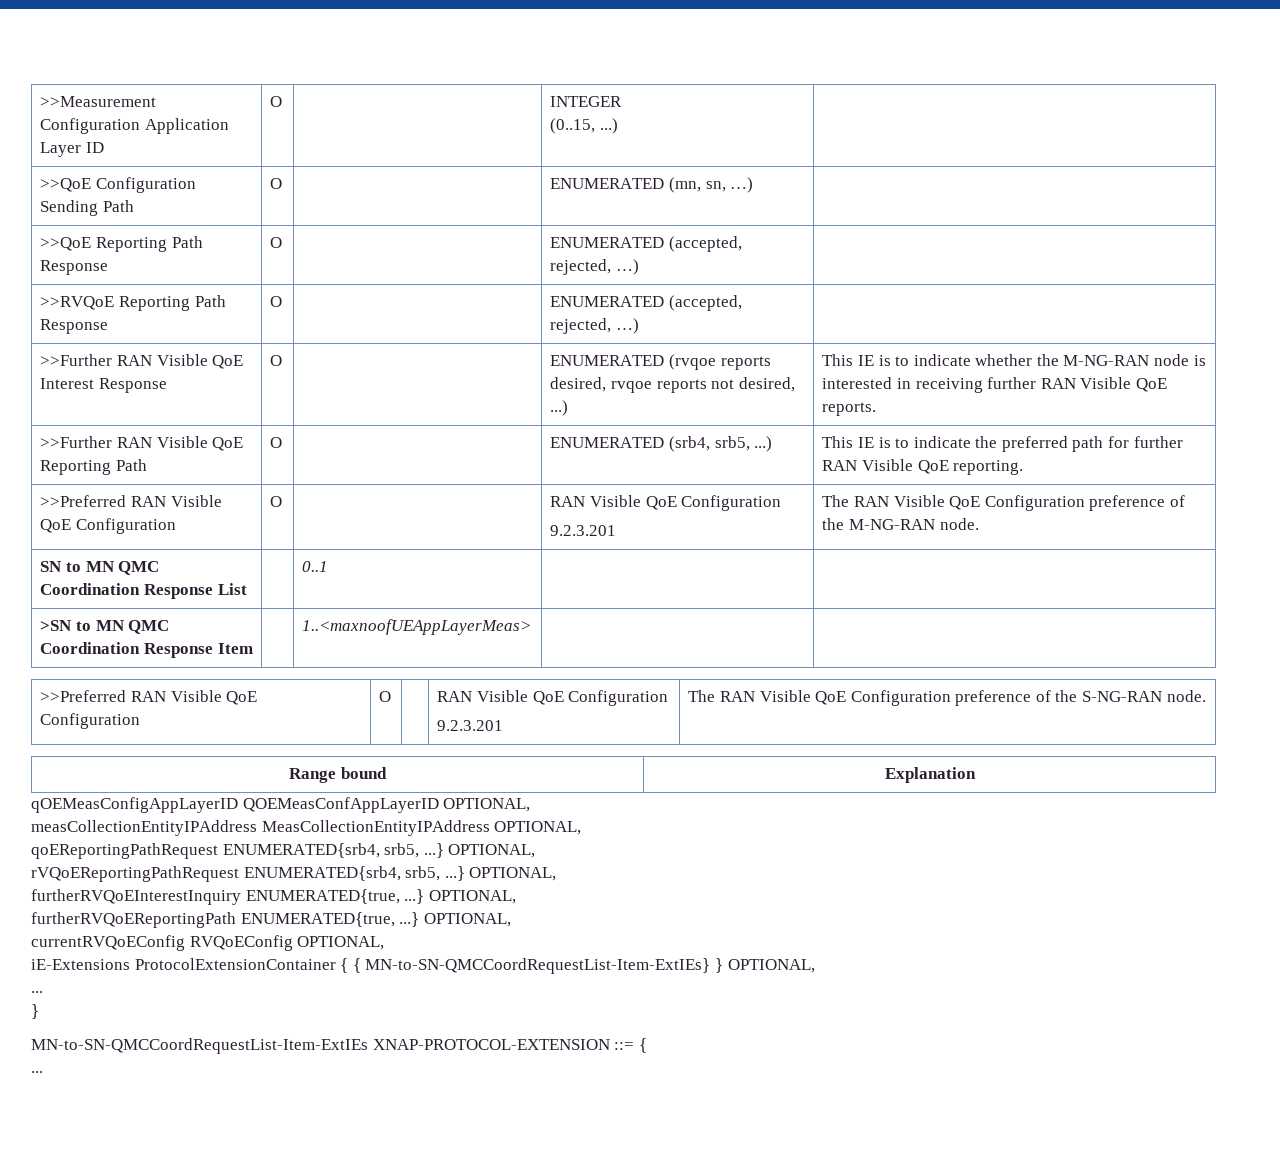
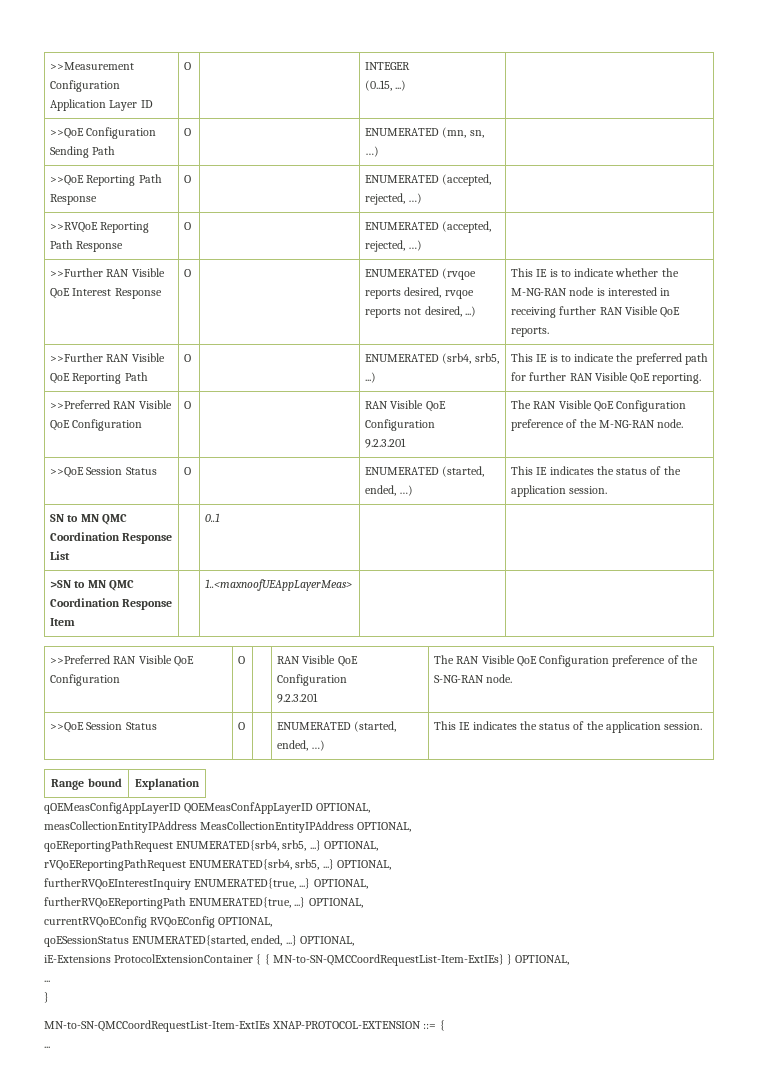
  >>Further RAN Visible QoE Reporting Path | O | | ENUMERATED (srb4, srb5, ...) | This IE is to indicate the preferred path for further RAN Visible QoE reporting.
  >>Preferred RAN Visible QoE Configuration | O | | RAN Visible QoE Configuration
  9.2.3.201 | The RAN Visible QoE Configuration preference of the M-NG-RAN node.
+ >>QoE Session Status | O | | ENUMERATED (started, ended, …) | This IE indicates the status of the application session.
  >SN to MN QMC Coordination Response Item | | 1..<maxnoofUEAppLayerMeas> | |
  >>Preferred RAN Visible QoE Configuration | O | | RAN Visible QoE Configuration
  9.2.3.201 | The RAN Visible QoE Configuration preference of the S-NG-RAN node.
+ >>QoE Session Status | O | | ENUMERATED (started, ended, …) | This IE indicates the status of the application session.
+ qoESessionStatus ENUMERATED{started, ended, ...} OPTIONAL,

